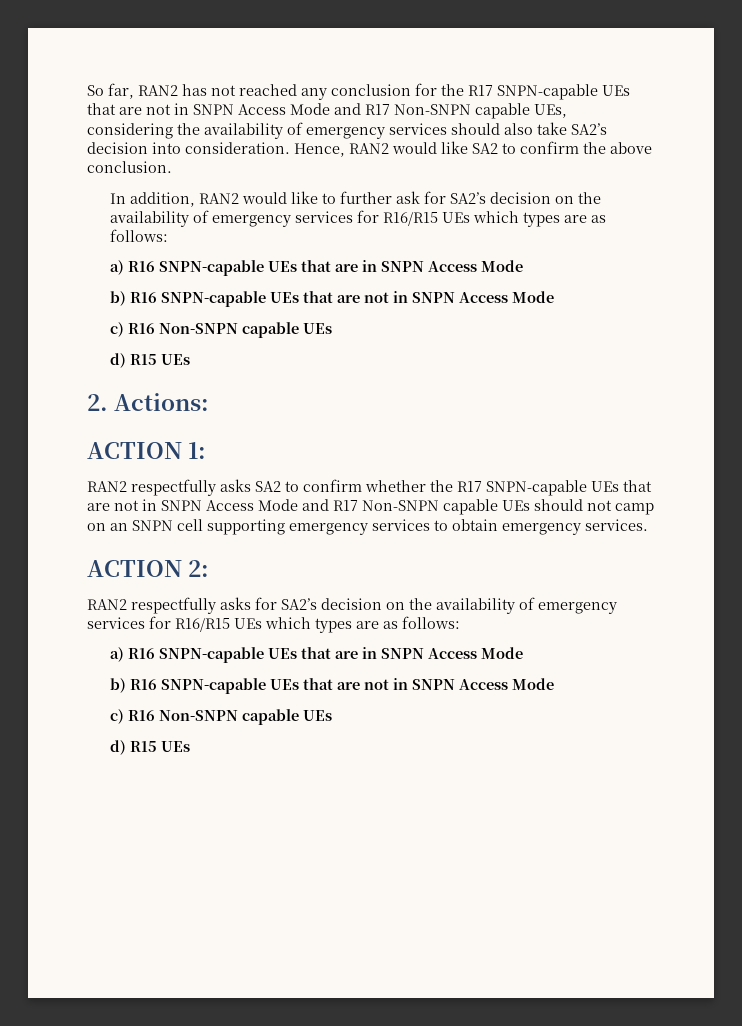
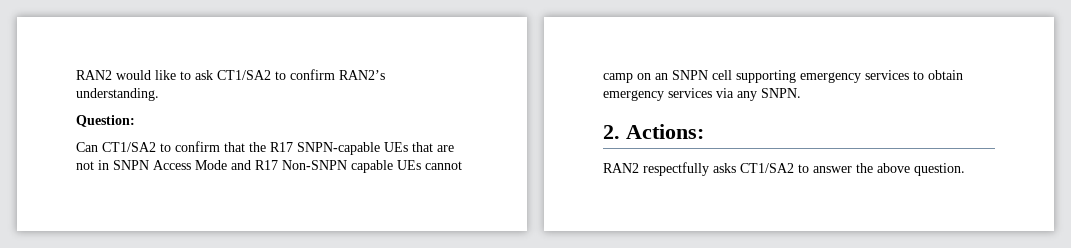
- So far, RAN2 has not reached any conclusion for the R17 SNPN-capable UEs that are not in SNPN Access Mode and R17 Non-SNPN capable UEs, considering the availability of emergency services should also take SA2’s decision into consideration. Hence, RAN2 would like SA2 to confirm the above conclusion.
- In addition, RAN2 would like to further ask for SA2’s decision on the availability of emergency services for R16/R15 UEs which types are as follows:
- a) R16 SNPN-capable UEs that are in SNPN Access Mode
- b) R16 SNPN-capable UEs that are not in SNPN Access Mode
- c) R16 Non-SNPN capable UEs
- d) R15 UEs
+ RAN2 would like to ask CT1/SA2 to confirm RAN2’s understanding.
+ Question:
+ Can CT1/SA2 to confirm that the R17 SNPN-capable UEs that are not in SNPN Access Mode and R17 Non-SNPN capable UEs cannot camp on an SNPN cell supporting emergency services to obtain emergency services via any SNPN.
  2. Actions:
- ACTION 1:
- RAN2 respectfully asks SA2 to confirm whether the R17 SNPN-capable UEs that are not in SNPN Access Mode and R17 Non-SNPN capable UEs should not camp on an SNPN cell supporting emergency services to obtain emergency services.
- ACTION 2:
- RAN2 respectfully asks for SA2’s decision on the availability of emergency services for R16/R15 UEs which types are as follows:
- a) R16 SNPN-capable UEs that are in SNPN Access Mode
- b) R16 SNPN-capable UEs that are not in SNPN Access Mode
- c) R16 Non-SNPN capable UEs
- d) R15 UEs
+ RAN2 respectfully asks CT1/SA2 to answer the above question.

